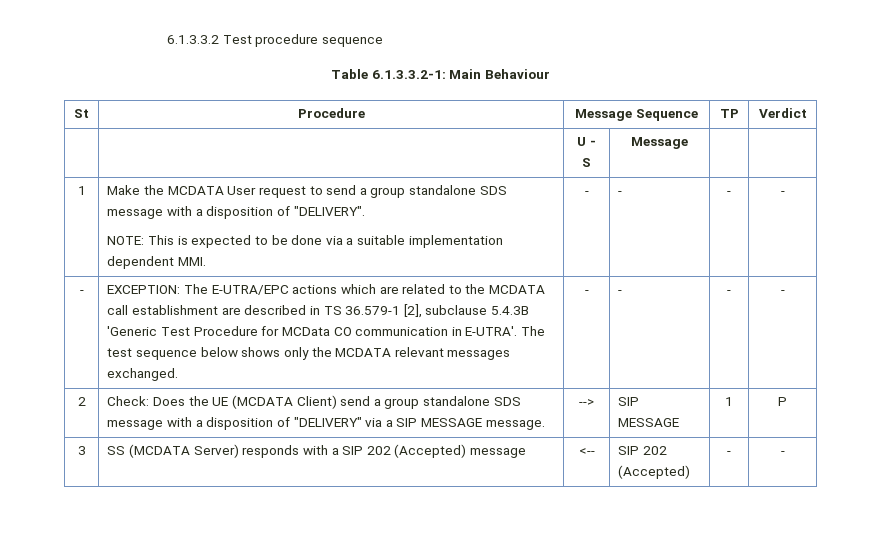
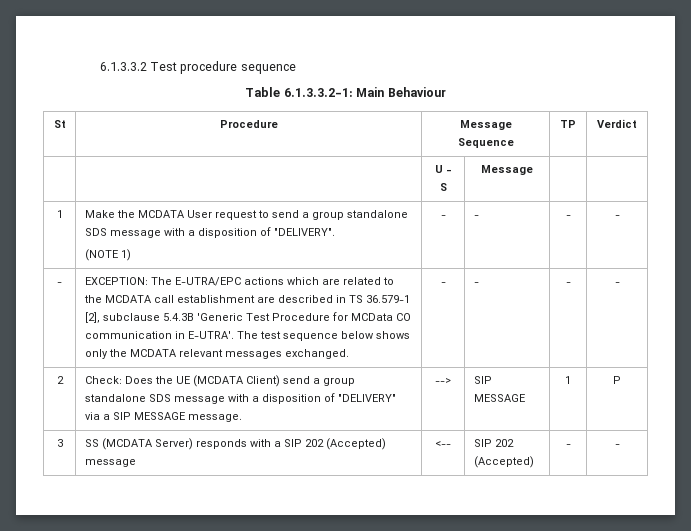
  1 | Make the MCDATA User request to send a group standalone SDS message with a disposition of "DELIVERY".
- NOTE: This is expected to be done via a suitable implementation dependent MMI. | - | - | - | -
+ (NOTE 1) | - | - | - | -

